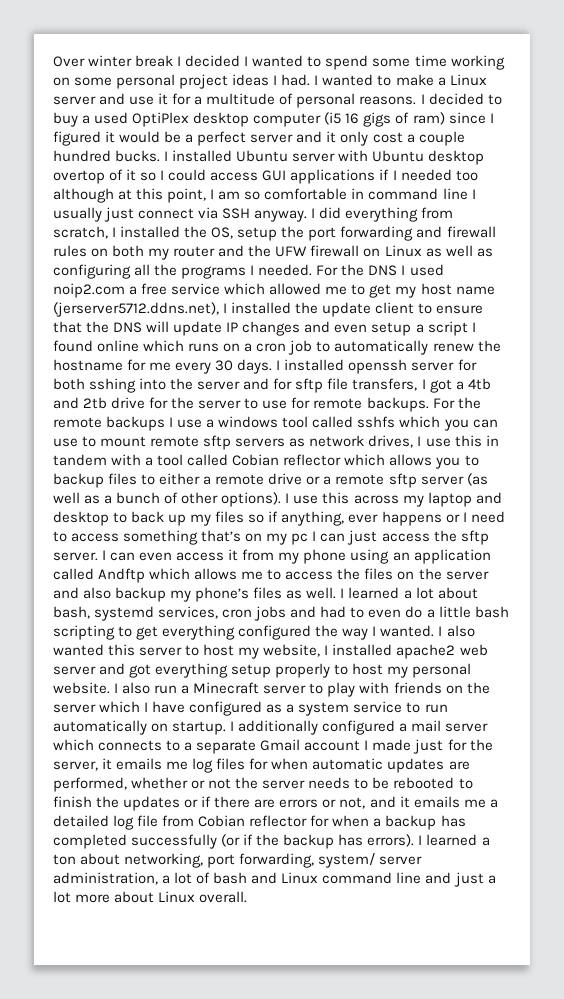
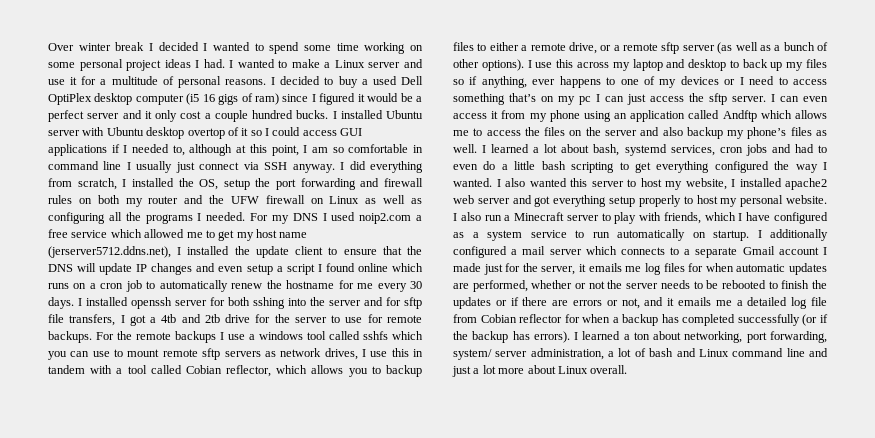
- I decided to buy a used OptiPlex desktop computer (i5 16 gigs of ram) since I figured it would be a perfect server and it only cost a couple hundred bucks.
+ I decided to buy a used Dell OptiPlex desktop computer (i5 16 gigs of ram) since I figured it would be a perfect server and it only cost a couple hundred bucks.
- I installed Ubuntu server with Ubuntu desktop overtop of it so I could access GUI applications if I needed too although at this point, I am so comfortable in command line I usually just connect via SSH anyway.
+ I installed Ubuntu server with Ubuntu desktop overtop of it so I could access GUI applications if I needed to, although at this point, I am so comfortable in command line I usually just connect via SSH anyway.
- For the DNS I used noip2.com a free service which allowed me to get my host name (jerserver5712.ddns.net), I installed the update client to ensure that the DNS will update IP changes and even setup a script I found online which runs on a cron job to automatically renew the hostname for me every 30 days.
+ For my DNS I used noip2.com a free service which allowed me to get my host name (jerserver5712.ddns.net), I installed the update client to ensure that the DNS will update IP changes and even setup a script I found online which runs on a cron job to automatically renew the hostname for me every 30 days.
- For the remote backups I use a windows tool called sshfs which you can use to mount remote sftp servers as network drives, I use this in tandem with a tool called Cobian reflector which allows you to backup files to either a remote drive or a remote sftp server (as well as a bunch of other options).
+ For the remote backups I use a windows tool called sshfs which you can use to mount remote sftp servers as network drives, I use this in tandem with a tool called Cobian reflector, which allows you to backup files to either a remote drive, or a remote sftp server (as well as a bunch of other options).
- I use this across my laptop and desktop to back up my files so if anything, ever happens or I need to access something that’s on my pc I can just access the sftp server.
+ I use this across my laptop and desktop to back up my files so if anything, ever happens to one of my devices or I need to access something that’s on my pc I can just access the sftp server.
- I also run a Minecraft server to play with friends on the server which I have configured as a system service to run automatically on startup.
+ I also run a Minecraft server to play with friends, which I have configured as a system service to run automatically on startup.

